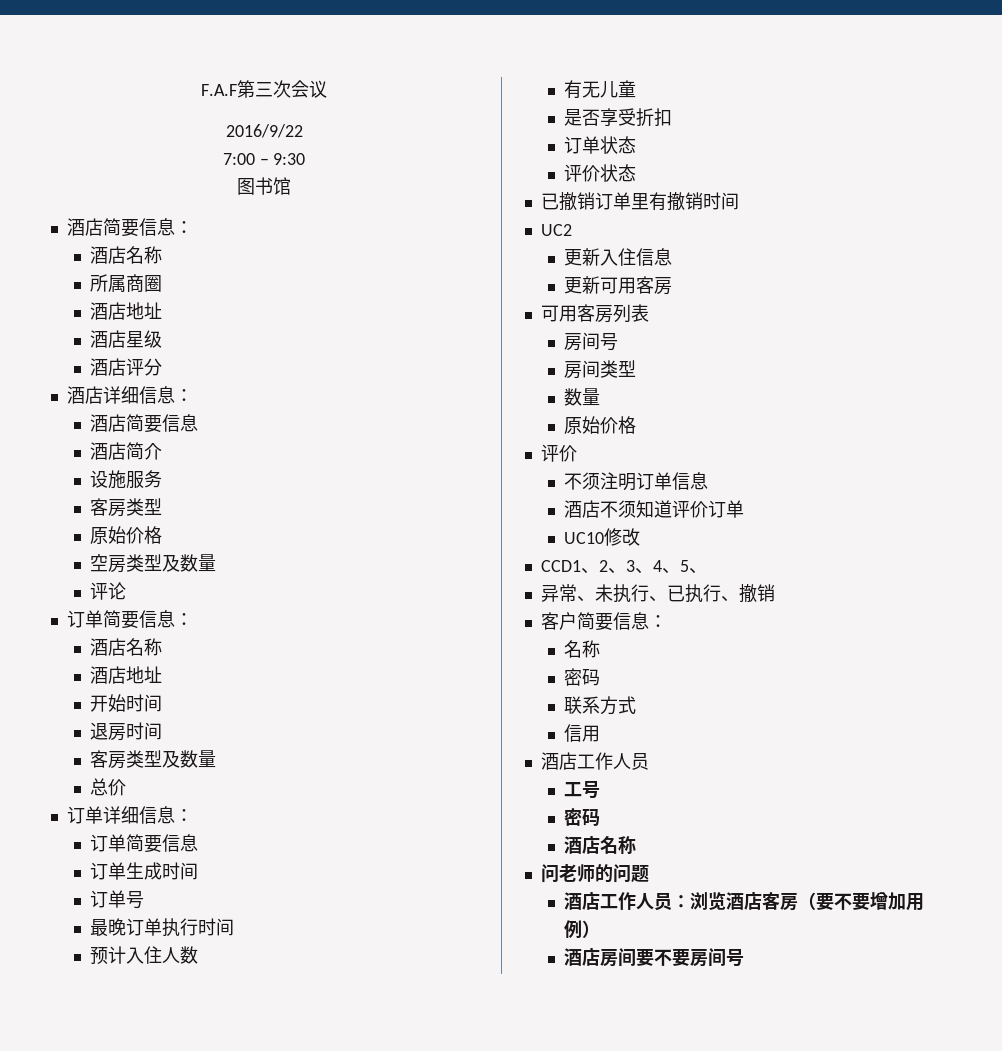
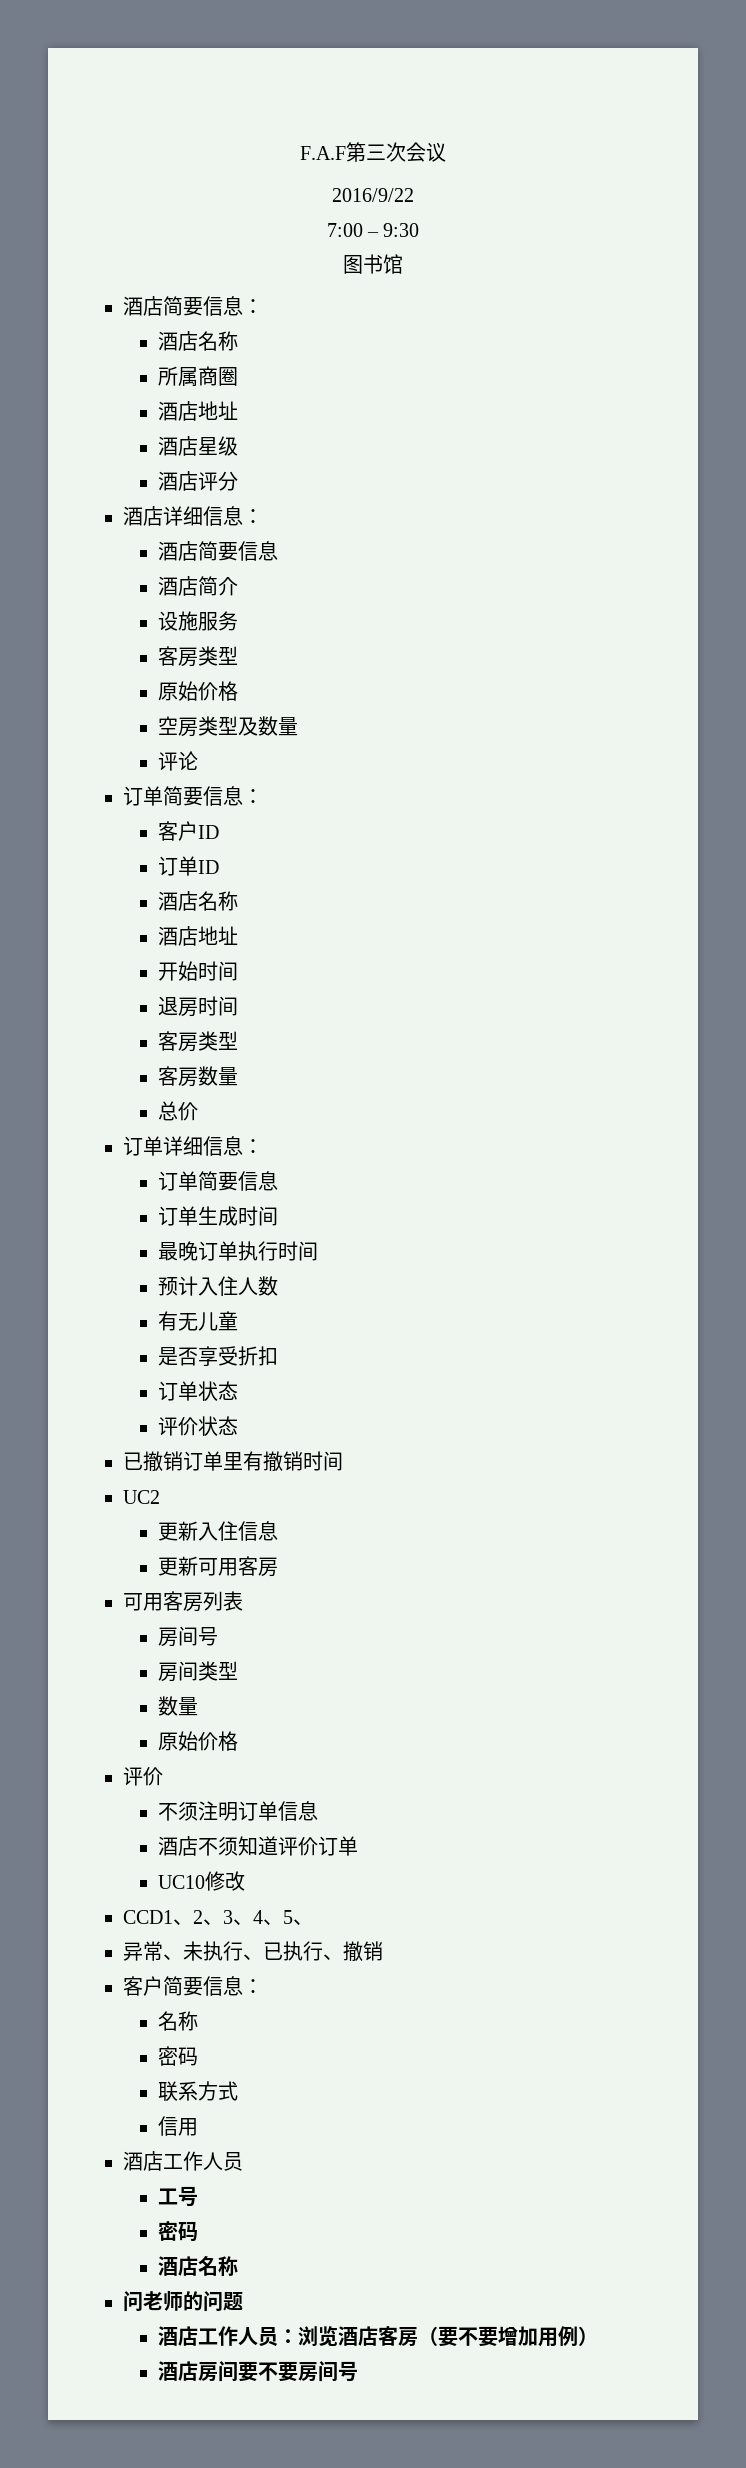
+ 客户ID
+ 订单ID
  退房时间
- 客房类型及数量
+ 客房类型
+ 客房数量
- 订单号

